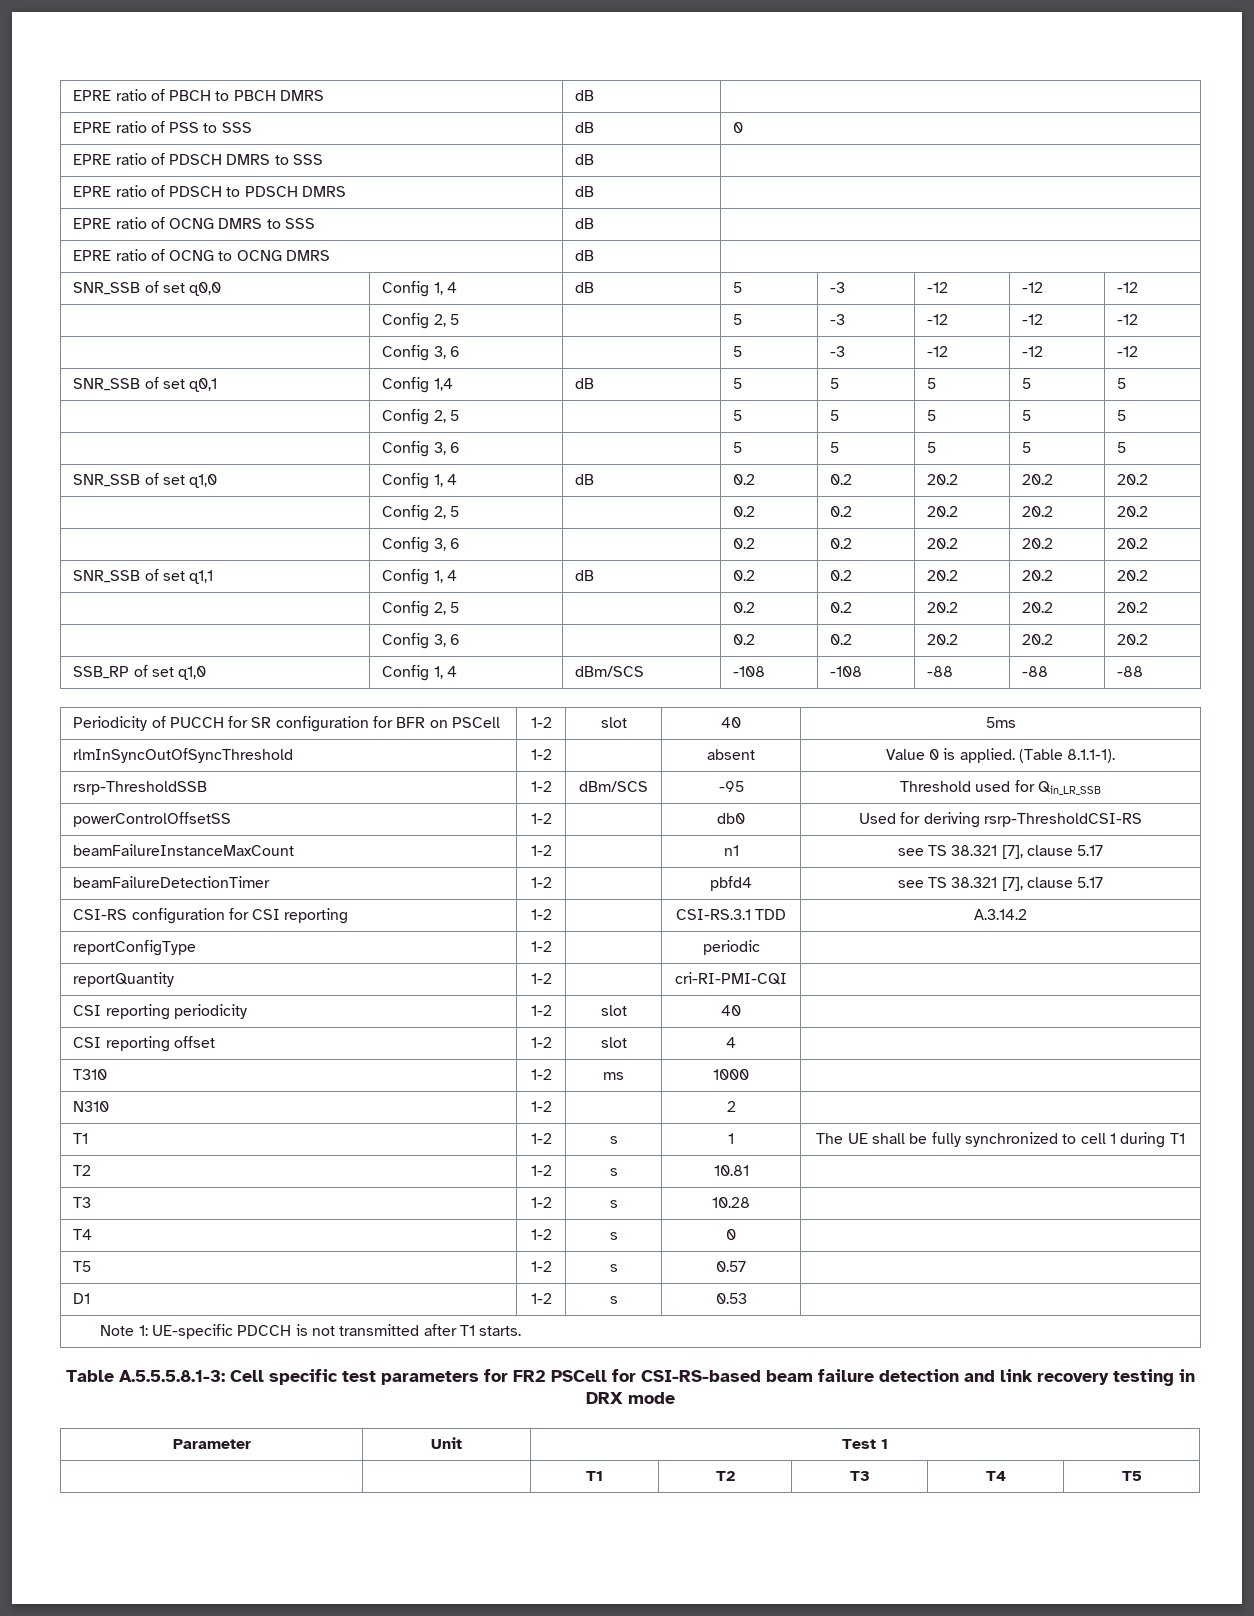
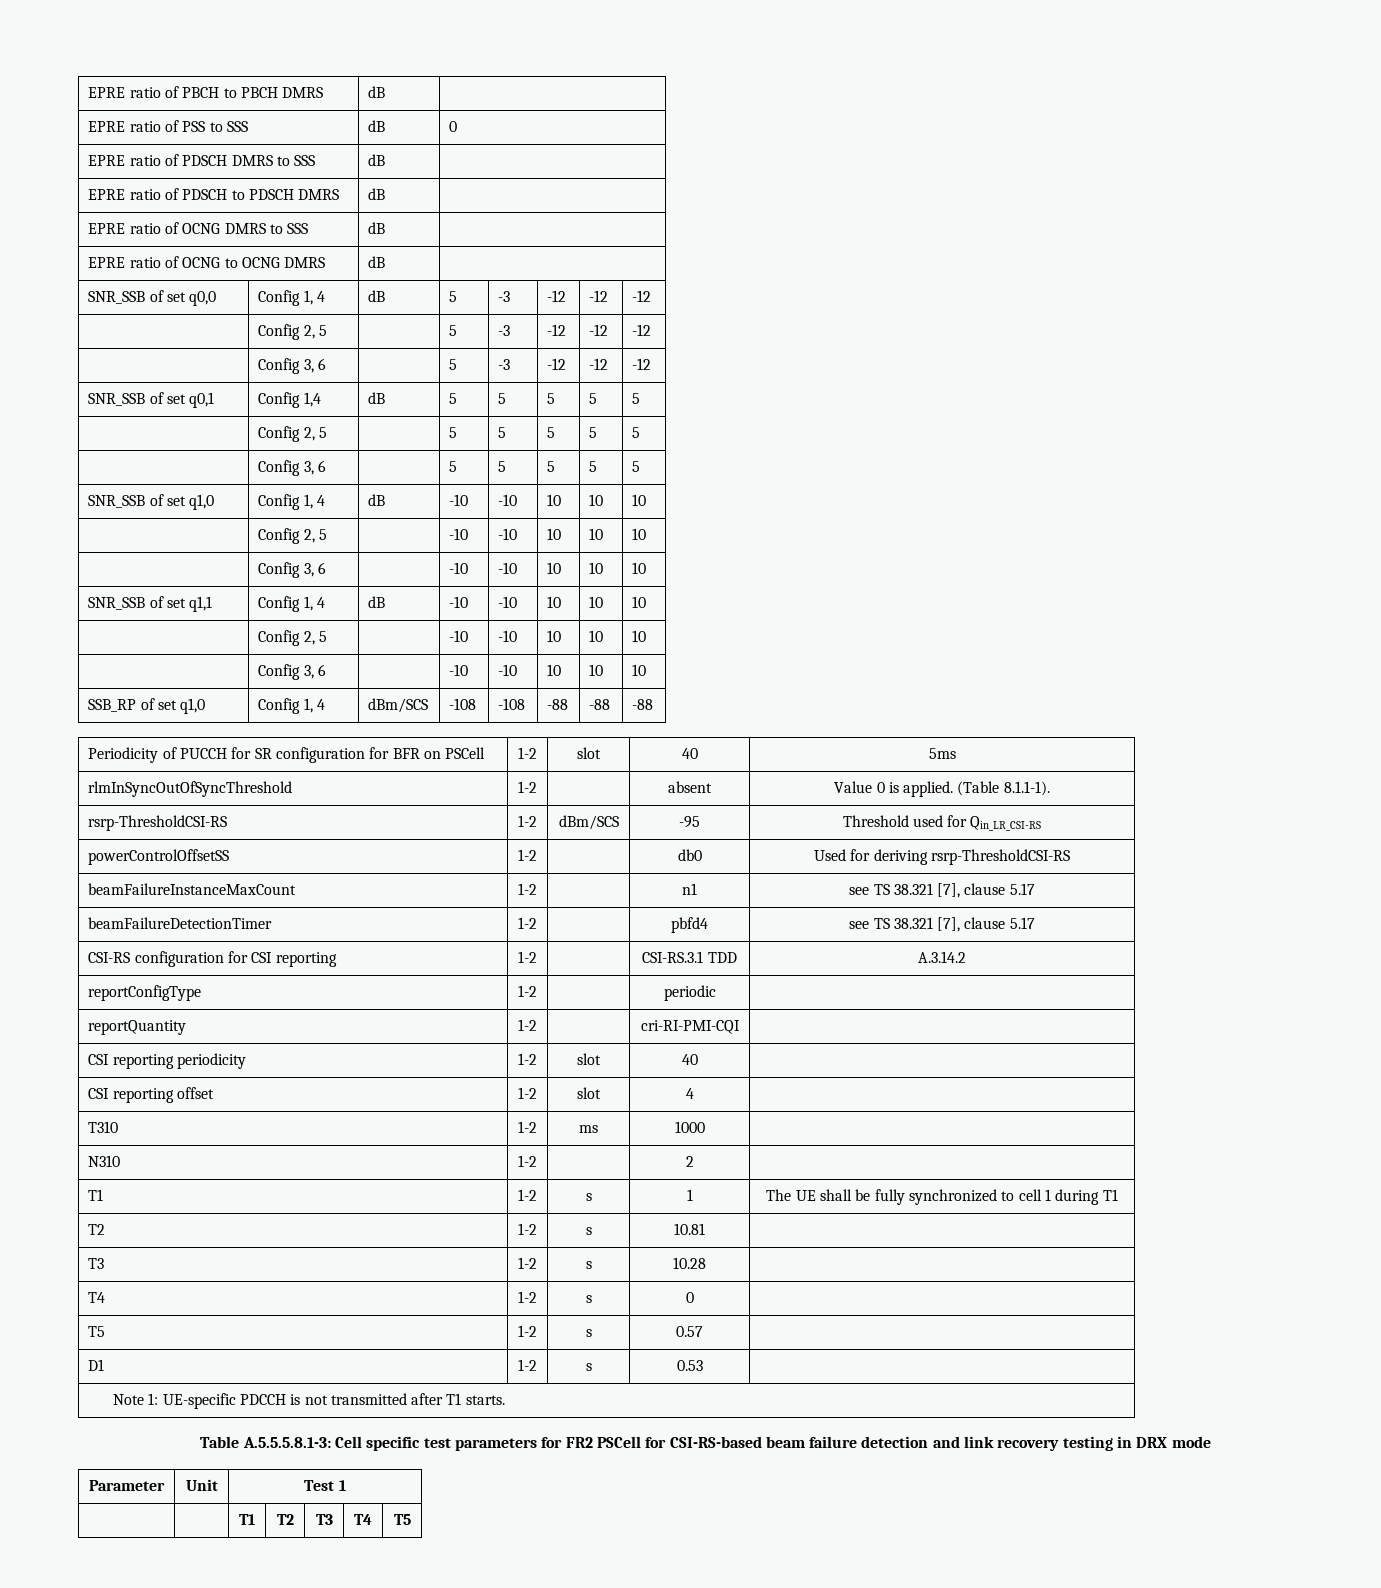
- SNR_SSB of set q1,0 | Config 1, 4 | dB | 0.2 | 0.2 | 20.2 | 20.2 | 20.2
- | Config 2, 5 | | 0.2 | 0.2 | 20.2 | 20.2 | 20.2
- | Config 3, 6 | | 0.2 | 0.2 | 20.2 | 20.2 | 20.2
+ SNR_SSB of set q1,0 | Config 1, 4 | dB | -10 | -10 | 10 | 10 | 10
+ | Config 2, 5 | | -10 | -10 | 10 | 10 | 10
+ | Config 3, 6 | | -10 | -10 | 10 | 10 | 10
- SNR_SSB of set q1,1 | Config 1, 4 | dB | 0.2 | 0.2 | 20.2 | 20.2 | 20.2
- | Config 2, 5 | | 0.2 | 0.2 | 20.2 | 20.2 | 20.2
- | Config 3, 6 | | 0.2 | 0.2 | 20.2 | 20.2 | 20.2
+ SNR_SSB of set q1,1 | Config 1, 4 | dB | -10 | -10 | 10 | 10 | 10
+ | Config 2, 5 | | -10 | -10 | 10 | 10 | 10
+ | Config 3, 6 | | -10 | -10 | 10 | 10 | 10
- rsrp-ThresholdSSB | 1-2 | dBm/SCS | -95 | Threshold used for Qin_LR_SSB
+ rsrp-ThresholdCSI-RS | 1-2 | dBm/SCS | -95 | Threshold used for Qin_LR_CSI-RS

